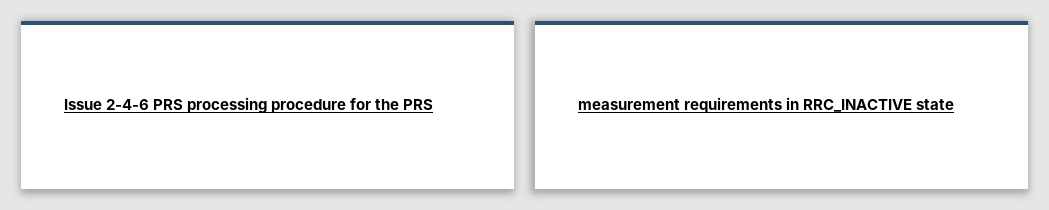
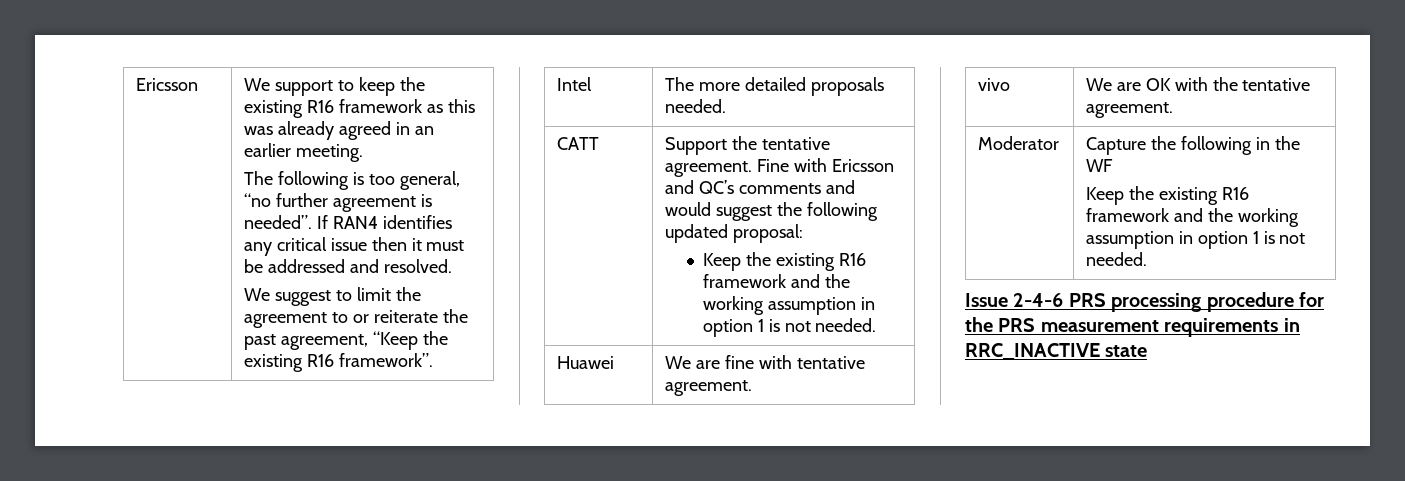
+ Ericsson | We support to keep the existing R16 framework as this was already agreed in an earlier meeting.
+ The following is too general, “no further agreement is needed”. If RAN4 identifies any critical issue then it must be addressed and resolved.
+ We suggest to limit the agreement to or reiterate the past agreement, “Keep the existing R16 framework”.
+ Intel | The more detailed proposals needed.
+ CATT | Support the tentative agreement. Fine with Ericsson and QC’s comments and would suggest the following updated proposal:
+ Keep the existing R16 framework and the working assumption in option 1 is not needed.
+ Huawei | We are fine with tentative agreement.
+ vivo | We are OK with the tentative agreement.
+ Moderator | Capture the following in the WF
+ Keep the existing R16 framework and the working assumption in option 1 is not needed.

